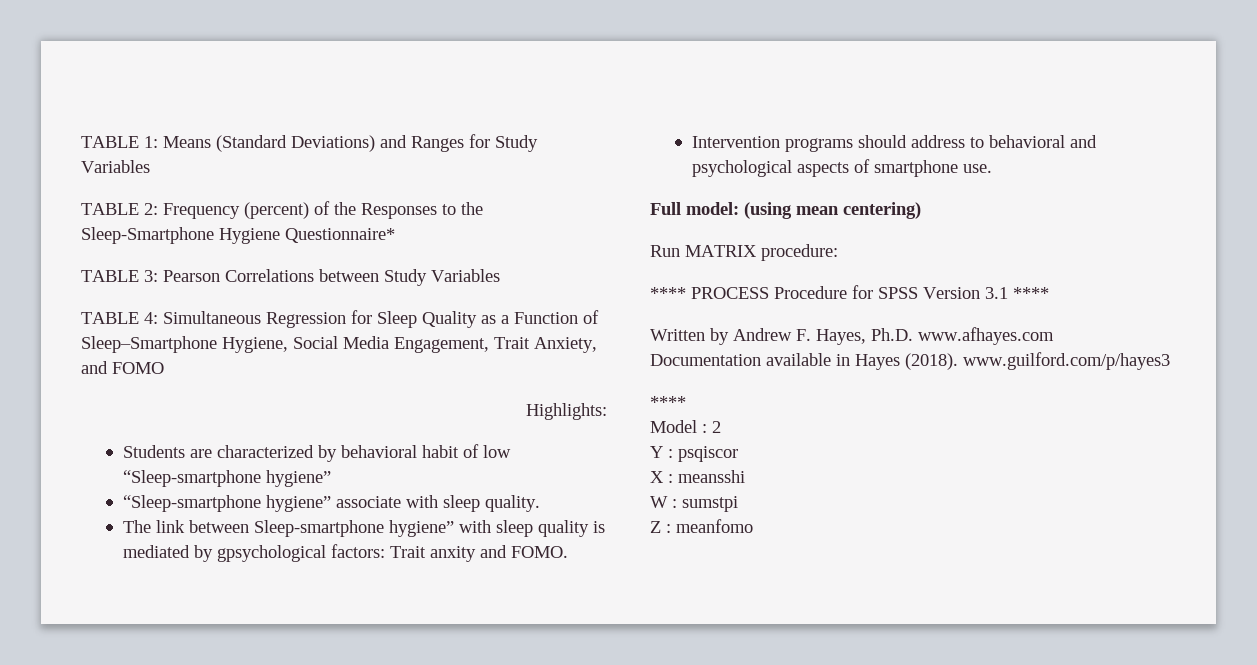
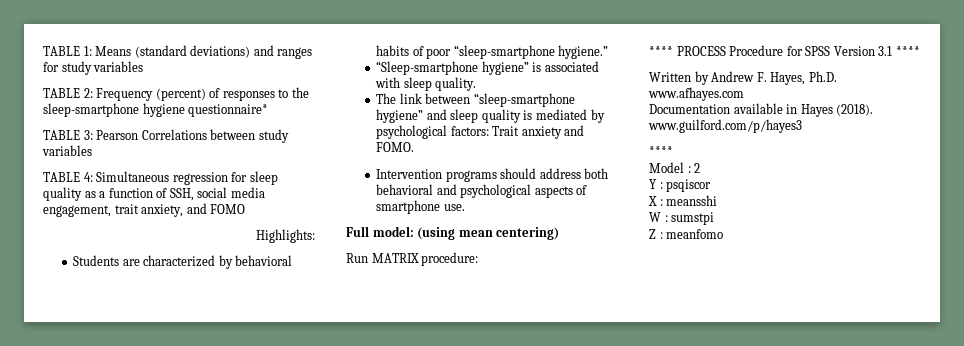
- TABLE 1: Means (Standard Deviations) and Ranges for Study Variables
+ TABLE 1: Means (standard deviations) and ranges for study variables
- TABLE 2: Frequency (percent) of the Responses to the Sleep-Smartphone Hygiene Questionnaire*
+ TABLE 2: Frequency (percent) of responses to the sleep-smartphone hygiene questionnaire*
- TABLE 3: Pearson Correlations between Study Variables
+ TABLE 3: Pearson Correlations between study variables
- TABLE 4: Simultaneous Regression for Sleep Quality as a Function of Sleep–Smartphone Hygiene, Social Media Engagement, Trait Anxiety, and FOMO
+ TABLE 4: Simultaneous regression for sleep quality as a function of SSH, social media engagement, trait anxiety, and FOMO
- Students are characterized by behavioral habit of low “Sleep-smartphone hygiene”
- “Sleep-smartphone hygiene” associate with sleep quality.
+ Students are characterized by behavioral habits of poor “sleep-smartphone hygiene.”
+ “Sleep-smartphone hygiene” is associated with sleep quality.
- The link between Sleep-smartphone hygiene” with sleep quality is mediated by gpsychological factors: Trait anxity and FOMO.
+ The link between “sleep-smartphone hygiene” and sleep quality is mediated by psychological factors: Trait anxiety and FOMO.
- Intervention programs should address to behavioral and psychological aspects of smartphone use.
+ Intervention programs should address both behavioral and psychological aspects of smartphone use.

